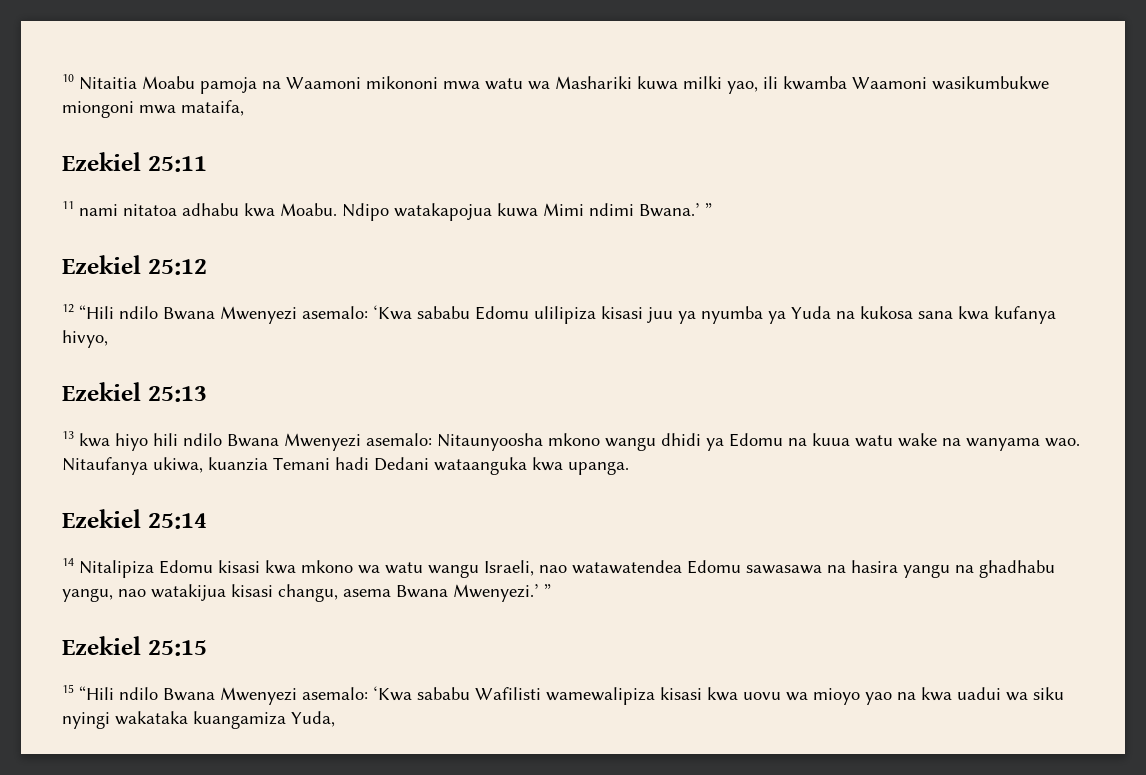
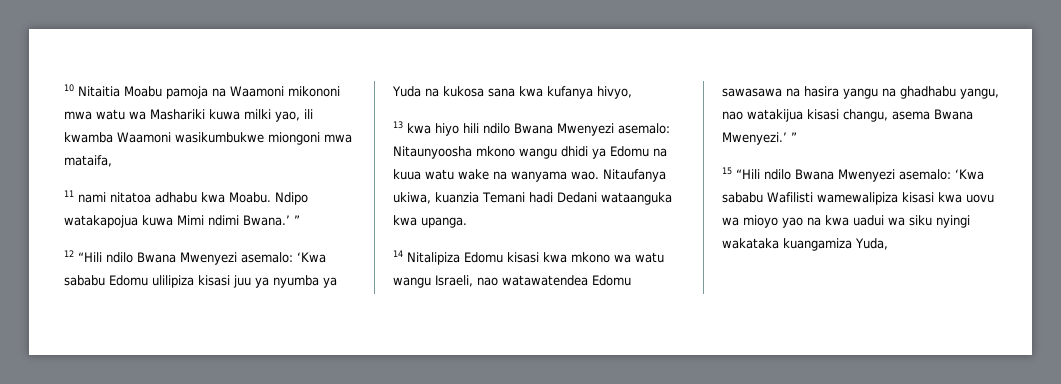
- Ezekiel 25:11
- Ezekiel 25:12
- Ezekiel 25:13
- Ezekiel 25:14
- Ezekiel 25:15

